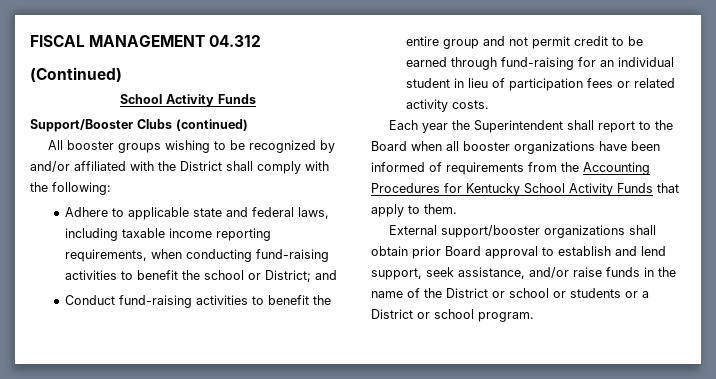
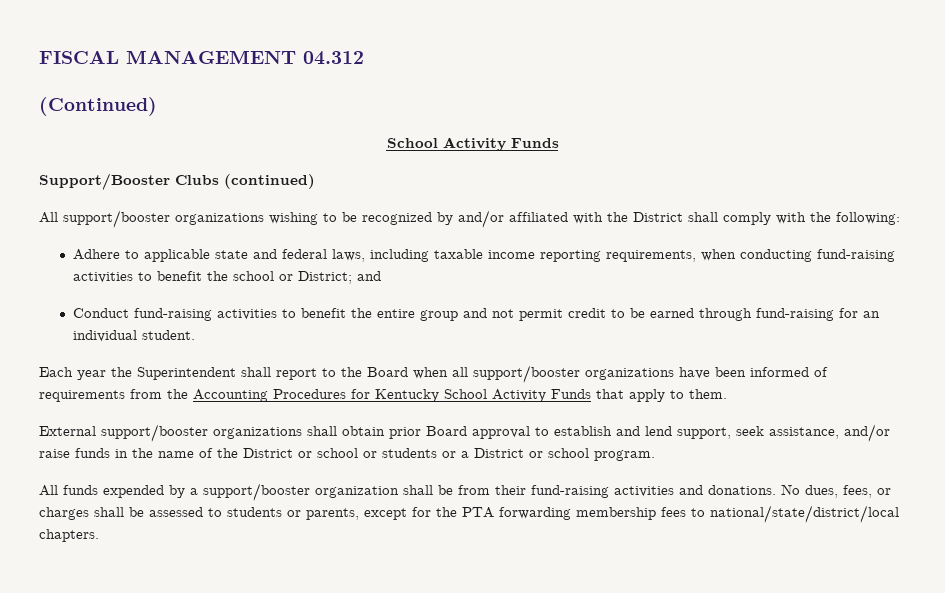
- All booster groups wishing to be recognized by and/or affiliated with the District shall comply with the following:
+ All support/booster organizations wishing to be recognized by and/or affiliated with the District shall comply with the following:
- Conduct fund-raising activities to benefit the entire group and not permit credit to be earned through fund-raising for an individual student in lieu of participation fees or related activity costs.
+ Conduct fund-raising activities to benefit the entire group and not permit credit to be earned through fund-raising for an individual student.
- Each year the Superintendent shall report to the Board when all booster organizations have been informed of requirements from the Accounting Procedures for Kentucky School Activity Funds that apply to them.
+ Each year the Superintendent shall report to the Board when all support/booster organizations have been informed of requirements from the Accounting Procedures for Kentucky School Activity Funds that apply to them.
+ All funds expended by a support/booster organization shall be from their fund-raising activities and donations. No dues, fees, or charges shall be assessed to students or parents, except for the PTA forwarding membership fees to national/state/district/local chapters.

